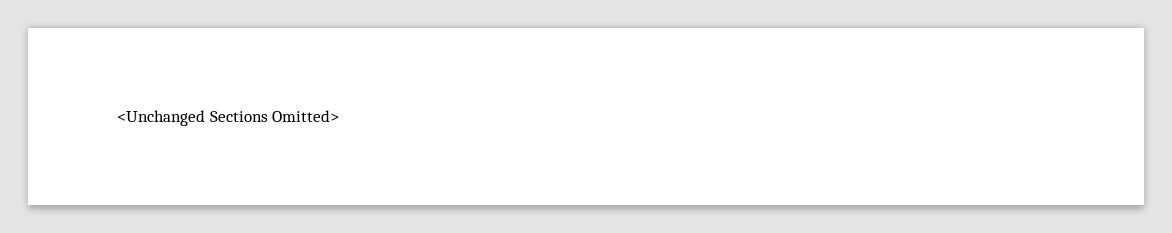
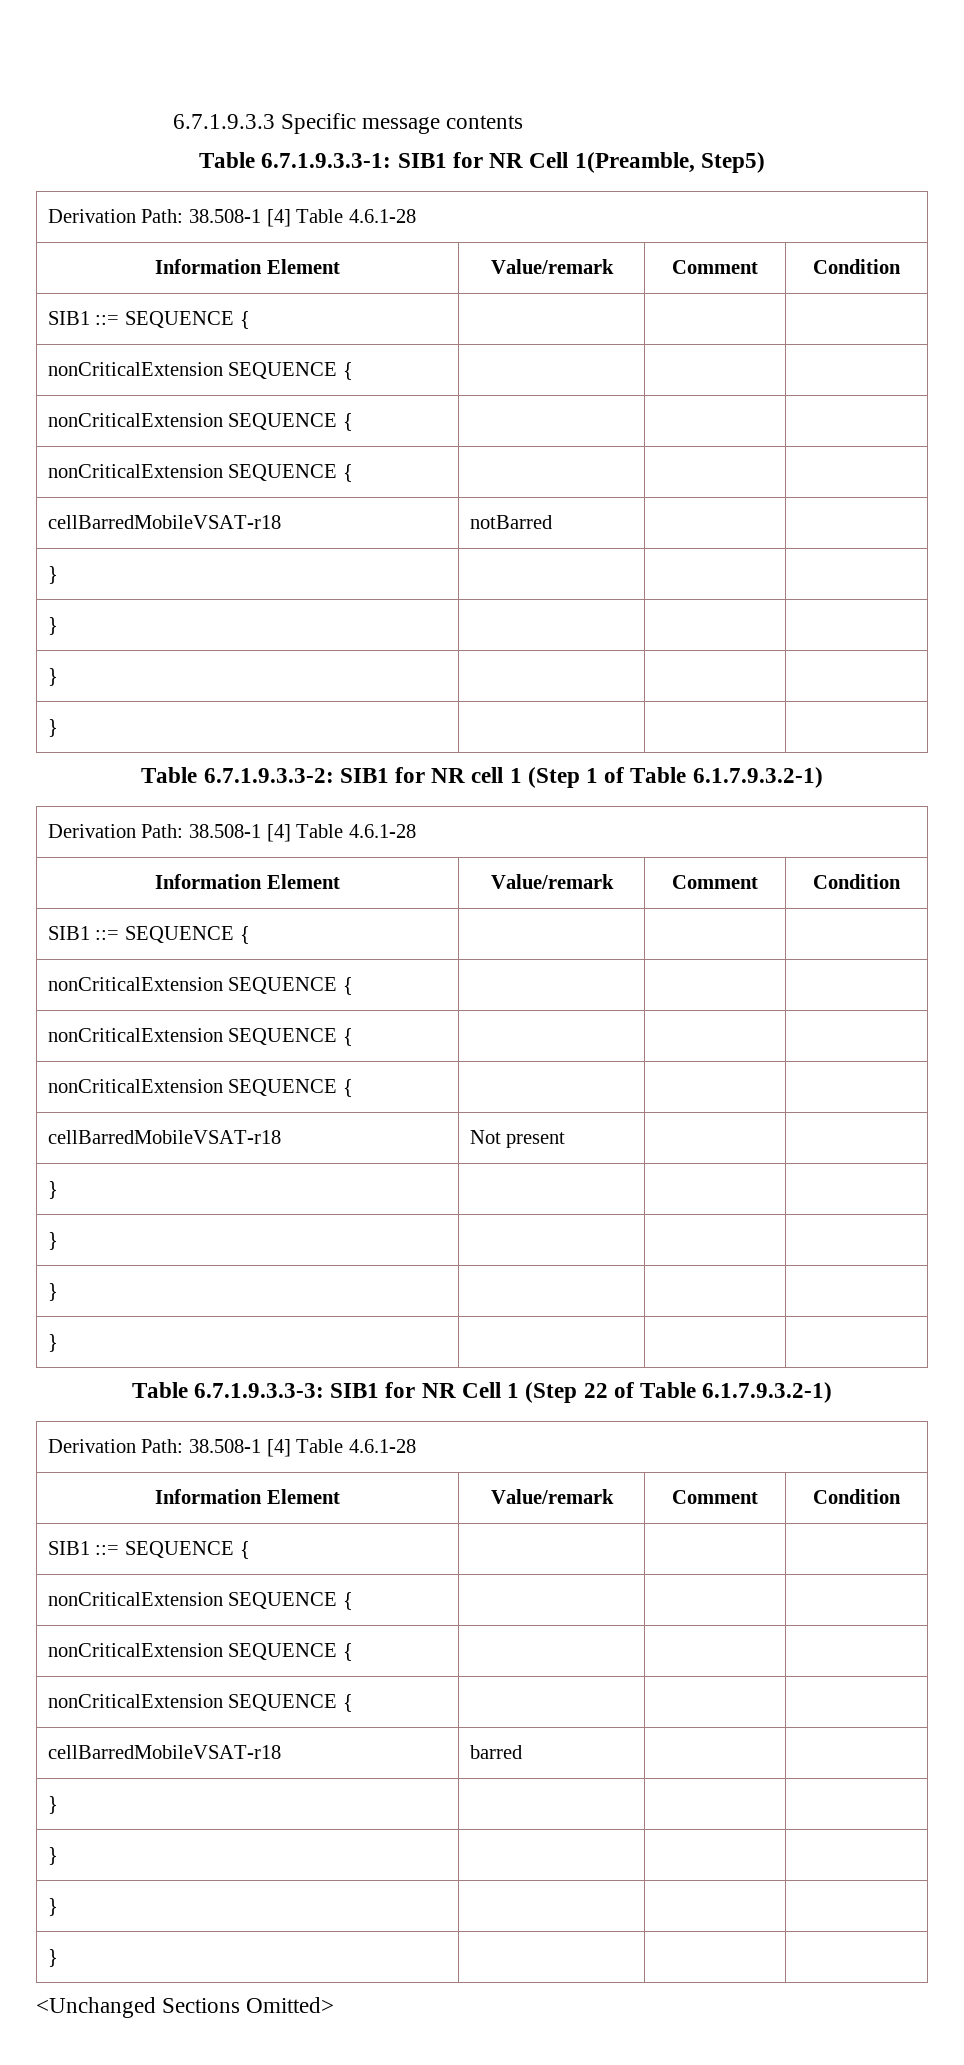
+ 6.7.1.9.3.3 Specific message contents
+ Table 6.7.1.9.3.3-1: SIB1 for NR Cell 1(Preamble, Step5)
+ Derivation Path: 38.508-1 [4] Table 4.6.1-28
+ Information Element | Value/remark | Comment | Condition
+ SIB1 ::= SEQUENCE { | | |
+ nonCriticalExtension SEQUENCE { | | |
+ nonCriticalExtension SEQUENCE { | | |
+ nonCriticalExtension SEQUENCE { | | |
+ cellBarredMobileVSAT-r18 | notBarred | |
+ } | | |
+ } | | |
+ } | | |
+ } | | |
+ Table 6.7.1.9.3.3-2: SIB1 for NR cell 1 (Step 1 of Table 6.1.7.9.3.2-1)
+ Derivation Path: 38.508-1 [4] Table 4.6.1-28
+ Information Element | Value/remark | Comment | Condition
+ SIB1 ::= SEQUENCE { | | |
+ nonCriticalExtension SEQUENCE { | | |
+ nonCriticalExtension SEQUENCE { | | |
+ nonCriticalExtension SEQUENCE { | | |
+ cellBarredMobileVSAT-r18 | Not present | |
+ } | | |
+ } | | |
+ } | | |
+ } | | |
+ Table 6.7.1.9.3.3-3: SIB1 for NR Cell 1 (Step 22 of Table 6.1.7.9.3.2-1)
+ Derivation Path: 38.508-1 [4] Table 4.6.1-28
+ Information Element | Value/remark | Comment | Condition
+ SIB1 ::= SEQUENCE { | | |
+ nonCriticalExtension SEQUENCE { | | |
+ nonCriticalExtension SEQUENCE { | | |
+ nonCriticalExtension SEQUENCE { | | |
+ cellBarredMobileVSAT-r18 | barred | |
+ } | | |
+ } | | |
+ } | | |
+ } | | |

